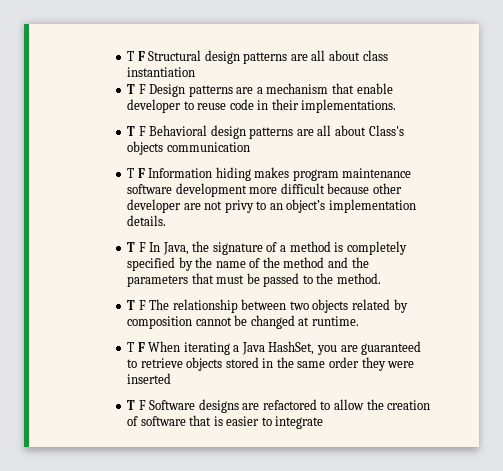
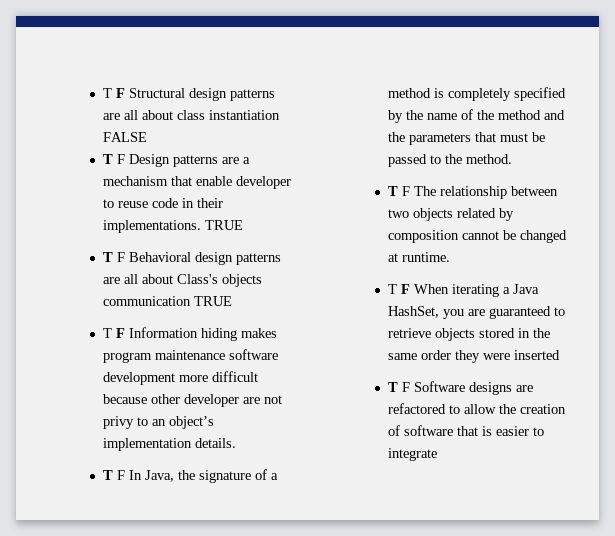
- T F Structural design patterns are all about class instantiation
+ T F Structural design patterns are all about class instantiation FALSE
- T F Design patterns are a mechanism that enable developer to reuse code in their implementations.
+ T F Design patterns are a mechanism that enable developer to reuse code in their implementations. TRUE
- T F Behavioral design patterns are all about Class's objects communication
+ T F Behavioral design patterns are all about Class's objects communication TRUE

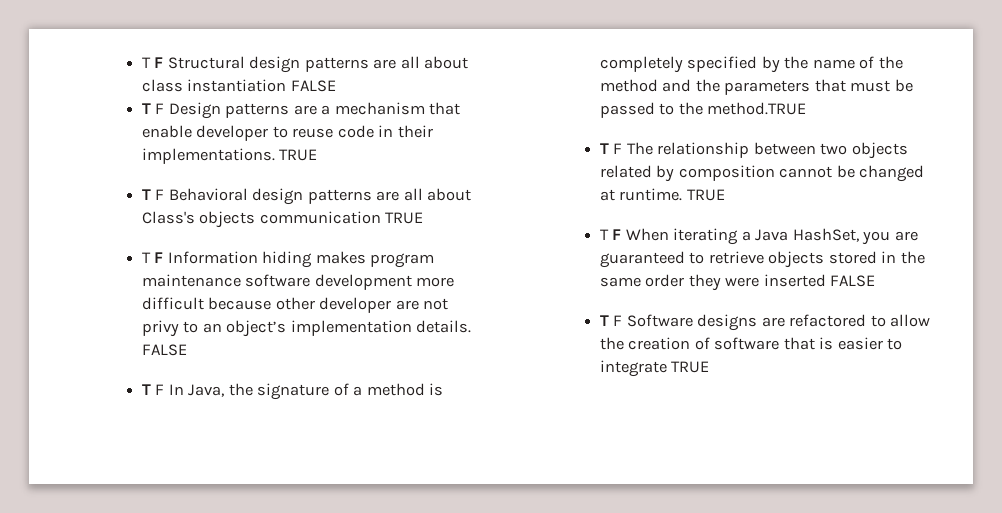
- T F Information hiding makes program maintenance software development more difficult because other developer are not privy to an object’s implementation details.
+ T F Information hiding makes program maintenance software development more difficult because other developer are not privy to an object’s implementation details. FALSE
- T F In Java, the signature of a method is completely specified by the name of the method and the parameters that must be passed to the method.
+ T F In Java, the signature of a method is completely specified by the name of the method and the parameters that must be passed to the method.TRUE
- T F The relationship between two objects related by composition cannot be changed at runtime.
+ T F The relationship between two objects related by composition cannot be changed at runtime. TRUE
- T F When iterating a Java HashSet, you are guaranteed to retrieve objects stored in the same order they were inserted
+ T F When iterating a Java HashSet, you are guaranteed to retrieve objects stored in the same order they were inserted FALSE
- T F Software designs are refactored to allow the creation of software that is easier to integrate
+ T F Software designs are refactored to allow the creation of software that is easier to integrate TRUE

